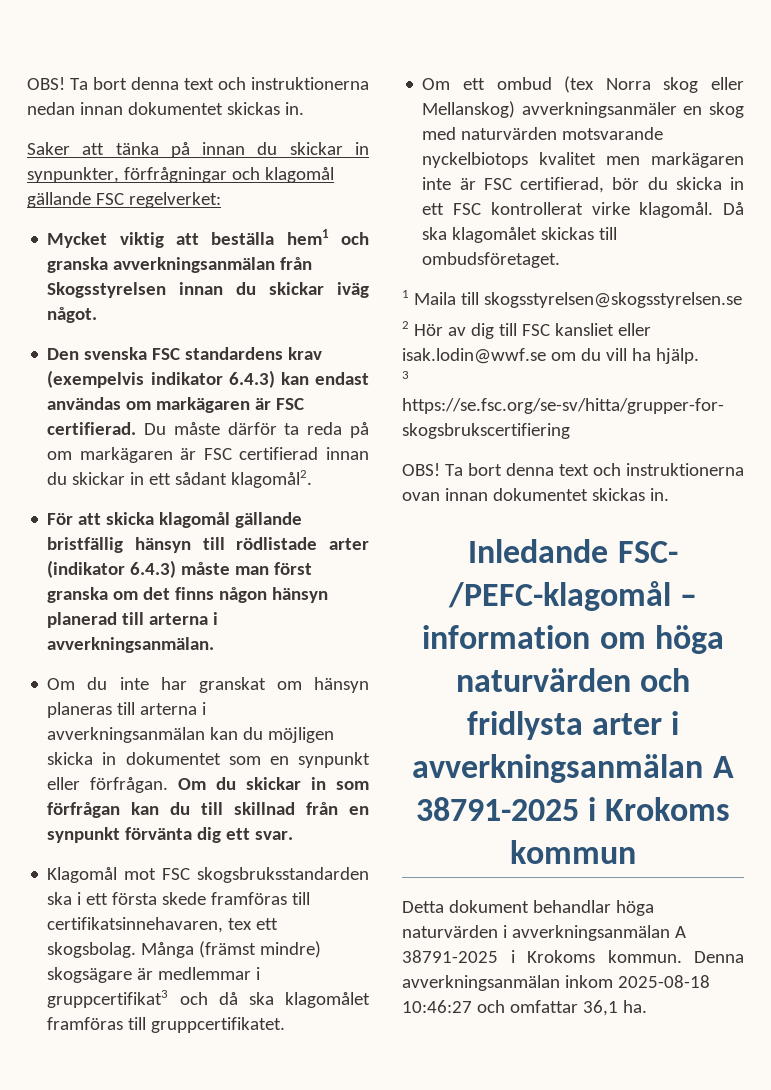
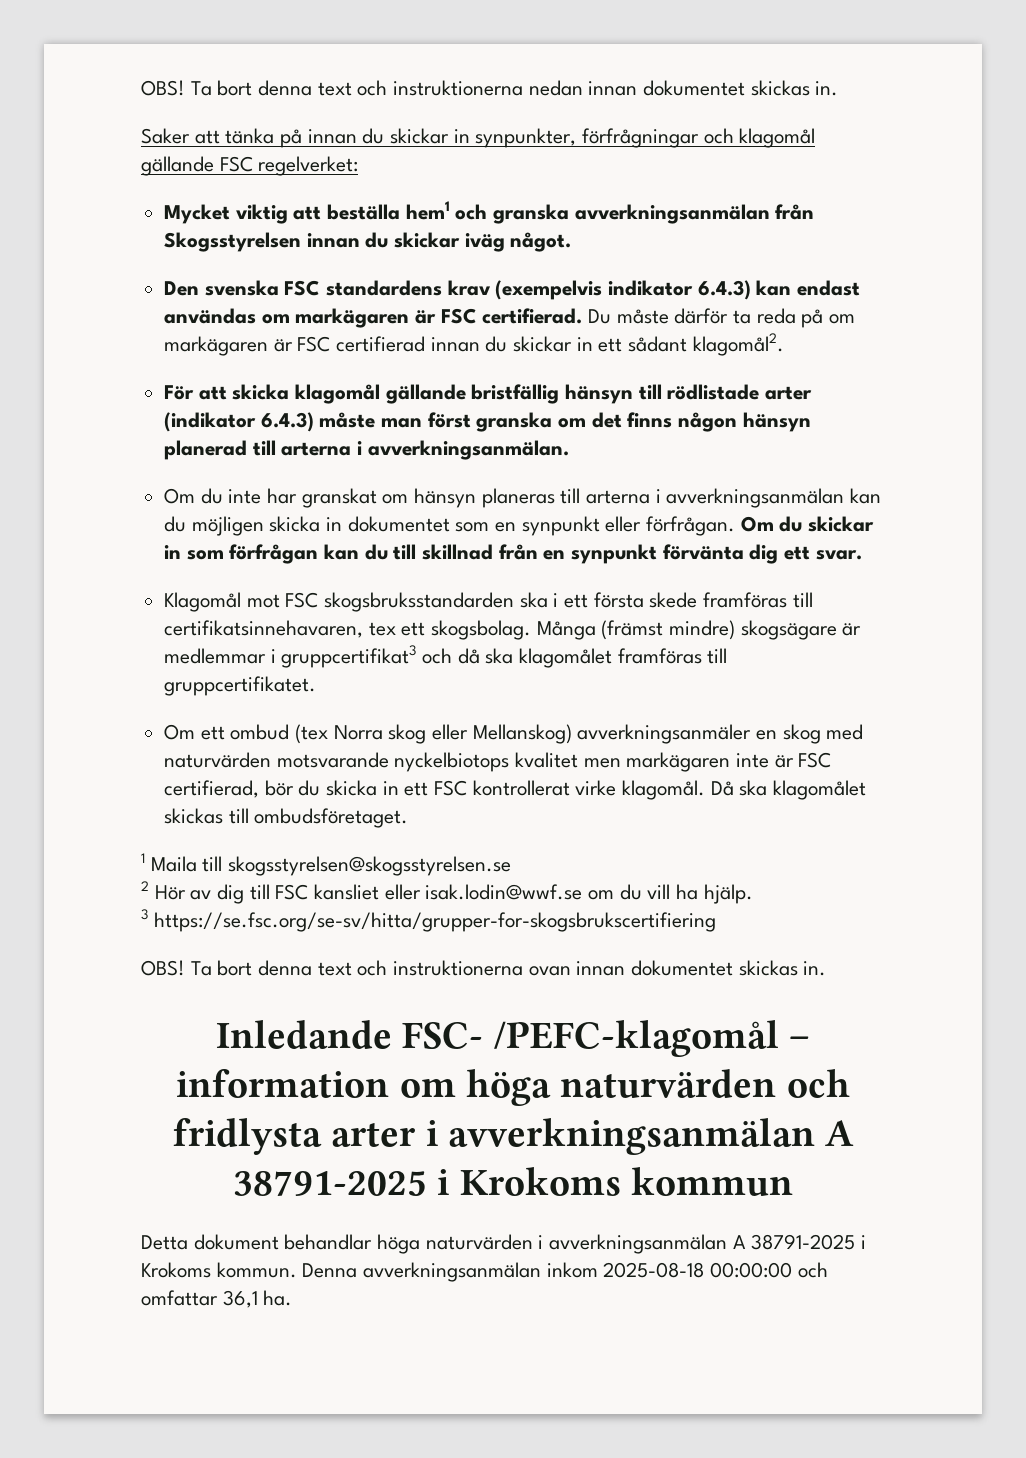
- Denna avverkningsanmälan inkom 2025-08-18 10:46:27 och omfattar 36,1 ha.
+ Denna avverkningsanmälan inkom 2025-08-18 00:00:00 och omfattar 36,1 ha.

